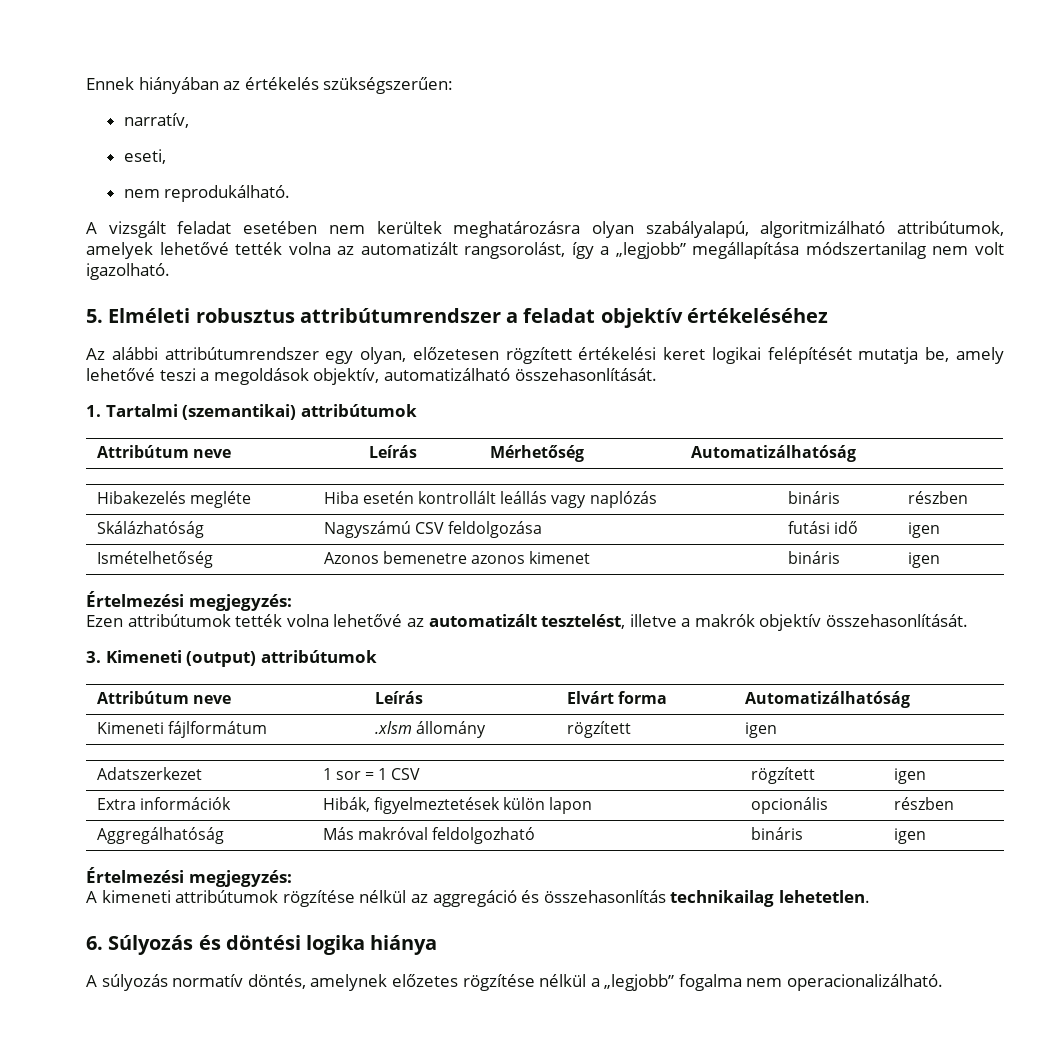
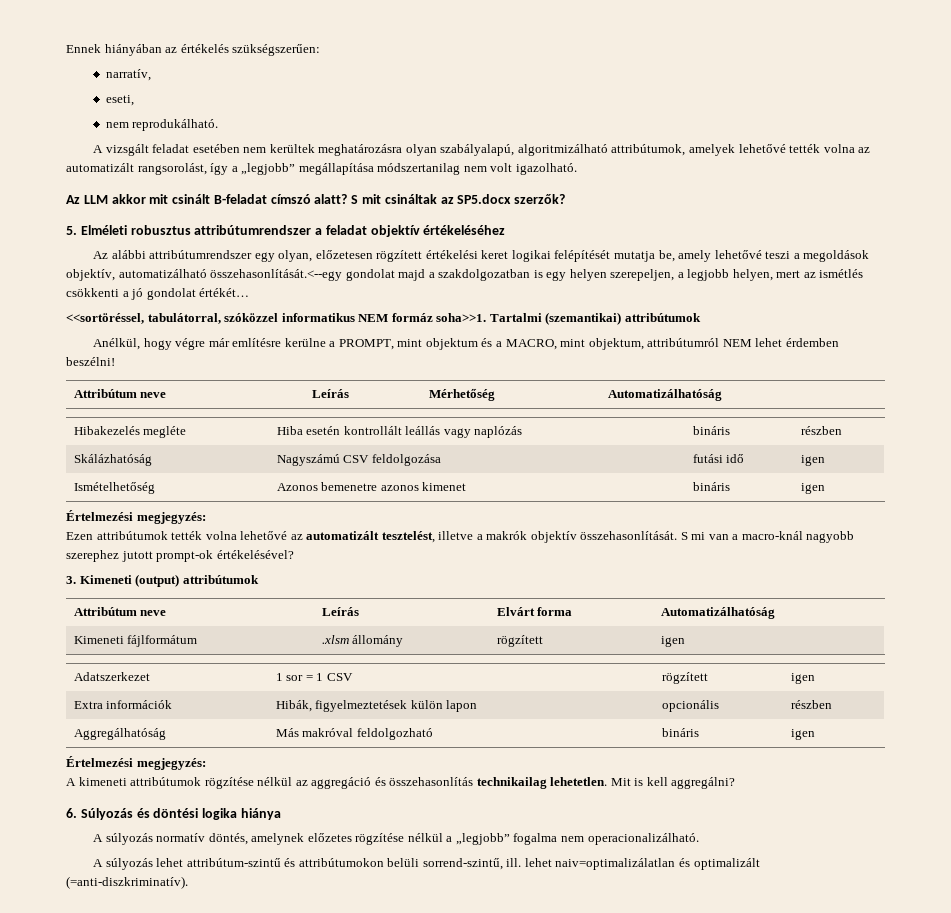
+ Az LLM akkor mit csinált B-feladat címszó alatt? S mit csináltak az SP5.docx szerzők?
- Az alábbi attribútumrendszer egy olyan, előzetesen rögzített értékelési keret logikai felépítését mutatja be, amely lehetővé teszi a megoldások objektív, automatizálható összehasonlítását.
- 1. Tartalmi (szemantikai) attribútumok
+ Az alábbi attribútumrendszer egy olyan, előzetesen rögzített értékelési keret logikai felépítését mutatja be, amely lehetővé teszi a megoldások objektív, automatizálható összehasonlítását.<--egy gondolat majd a szakdolgozatban is egy helyen szerepeljen, a legjobb helyen, mert az ismétlés csökkenti a jó gondolat értékét…
+ <<sortöréssel, tabulátorral, szóközzel informatikus NEM formáz soha>>1. Tartalmi (szemantikai) attribútumok
+ Anélkül, hogy végre már említésre kerülne a PROMPT, mint objektum és a MACRO, mint objektum, attribútumról NEM lehet érdemben beszélni!
+ S mi van a macro-knál nagyobb szerephez jutott prompt-ok értékelésével?
+ Mit is kell aggregálni?
+ A súlyozás lehet attribútum-szintű és attribútumokon belüli sorrend-szintű, ill. lehet naiv=optimalizálatlan és optimalizált (=anti-diszkriminatív).

